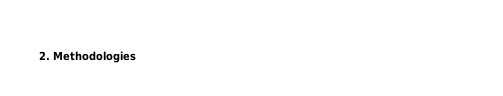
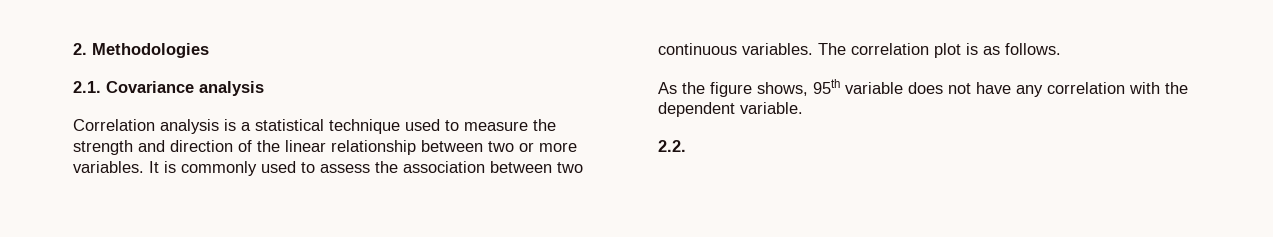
+ 2.1. Covariance analysis
+ Correlation analysis is a statistical technique used to measure the strength and direction of the linear relationship between two or more variables. It is commonly used to assess the association between two continuous variables. The correlation plot is as follows.
+ As the figure shows, 95th variable does not have any correlation with the dependent variable.
+ 2.2.

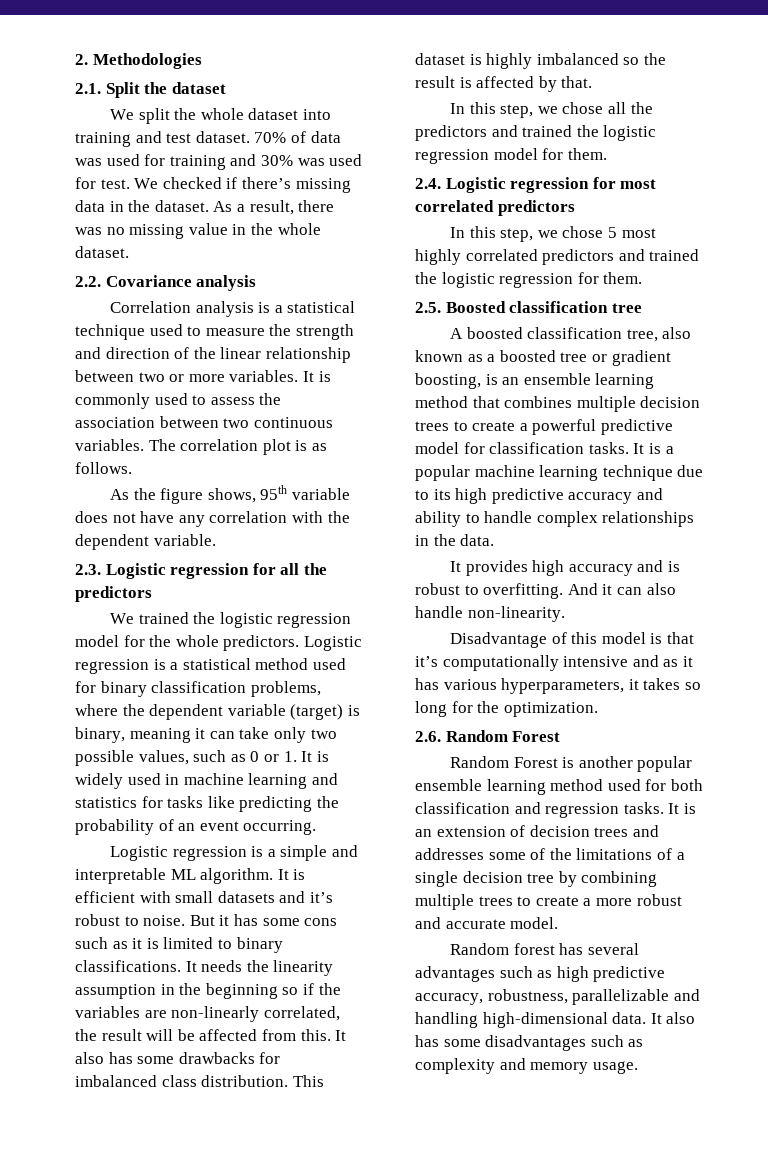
- 2.1. Covariance analysis
+ 2.1. Split the dataset
+ We split the whole dataset into training and test dataset. 70% of data was used for training and 30% was used for test. We checked if there’s missing data in the dataset. As a result, there was no missing value in the whole dataset.
+ 2.2. Covariance analysis
- 2.2.
+ 2.3. Logistic regression for all the predictors
+ We trained the logistic regression model for the whole predictors. Logistic regression is a statistical method used for binary classification problems, where the dependent variable (target) is binary, meaning it can take only two possible values, such as 0 or 1. It is widely used in machine learning and statistics for tasks like predicting the probability of an event occurring.
+ Logistic regression is a simple and interpretable ML algorithm. It is efficient with small datasets and it’s robust to noise. But it has some cons such as it is limited to binary classifications. It needs the linearity assumption in the beginning so if the variables are non-linearly correlated, the result will be affected from this. It also has some drawbacks for imbalanced class distribution. This dataset is highly imbalanced so the result is affected by that.
+ In this step, we chose all the predictors and trained the logistic regression model for them.
+ 2.4. Logistic regression for most correlated predictors
+ In this step, we chose 5 most highly correlated predictors and trained the logistic regression for them.
+ 2.5. Boosted classification tree
+ A boosted classification tree, also known as a boosted tree or gradient boosting, is an ensemble learning method that combines multiple decision trees to create a powerful predictive model for classification tasks. It is a popular machine learning technique due to its high predictive accuracy and ability to handle complex relationships in the data.
+ It provides high accuracy and is robust to overfitting. And it can also handle non-linearity.
+ Disadvantage of this model is that it’s computationally intensive and as it has various hyperparameters, it takes so long for the optimization.
+ 2.6. Random Forest
+ Random Forest is another popular ensemble learning method used for both classification and regression tasks. It is an extension of decision trees and addresses some of the limitations of a single decision tree by combining multiple trees to create a more robust and accurate model.
+ Random forest has several advantages such as high predictive accuracy, robustness, parallelizable and handling high-dimensional data. It also has some disadvantages such as complexity and memory usage.

